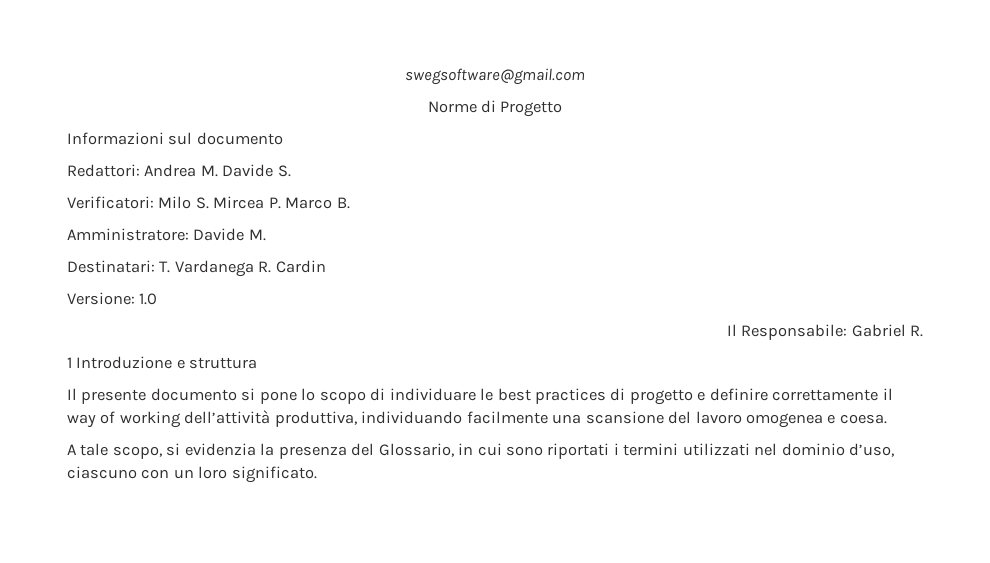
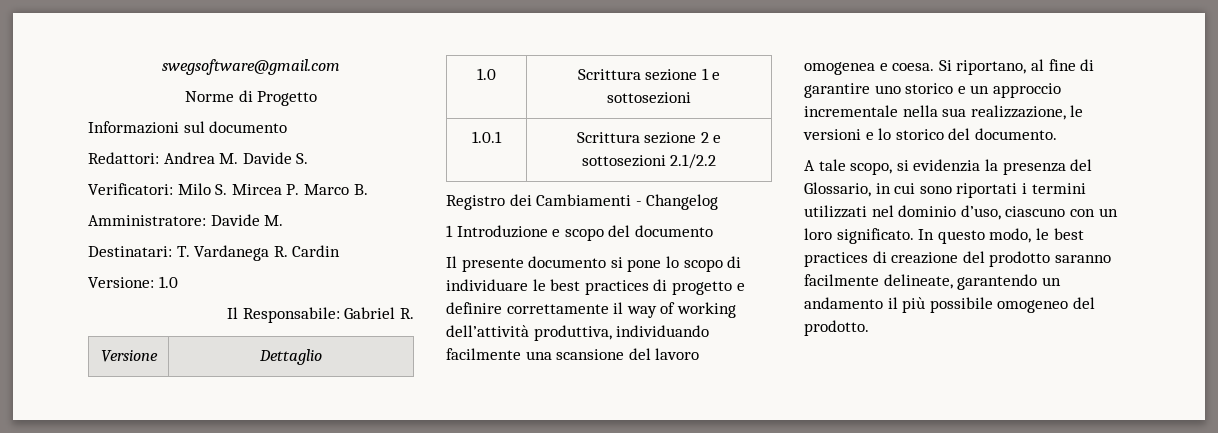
+ Versione | Dettaglio
+ 1.0 | Scrittura sezione 1 e sottosezioni
+ 1.0.1 | Scrittura sezione 2 e sottosezioni 2.1/2.2
+ Registro dei Cambiamenti - Changelog
- 1 Introduzione e struttura
+ 1 Introduzione e scopo del documento
+ Si riportano, al fine di garantire uno storico e un approccio incrementale nella sua realizzazione, le versioni e lo storico del documento.
+ In questo modo, le best practices di creazione del prodotto saranno facilmente delineate, garantendo un andamento il più possibile omogeneo del prodotto.

